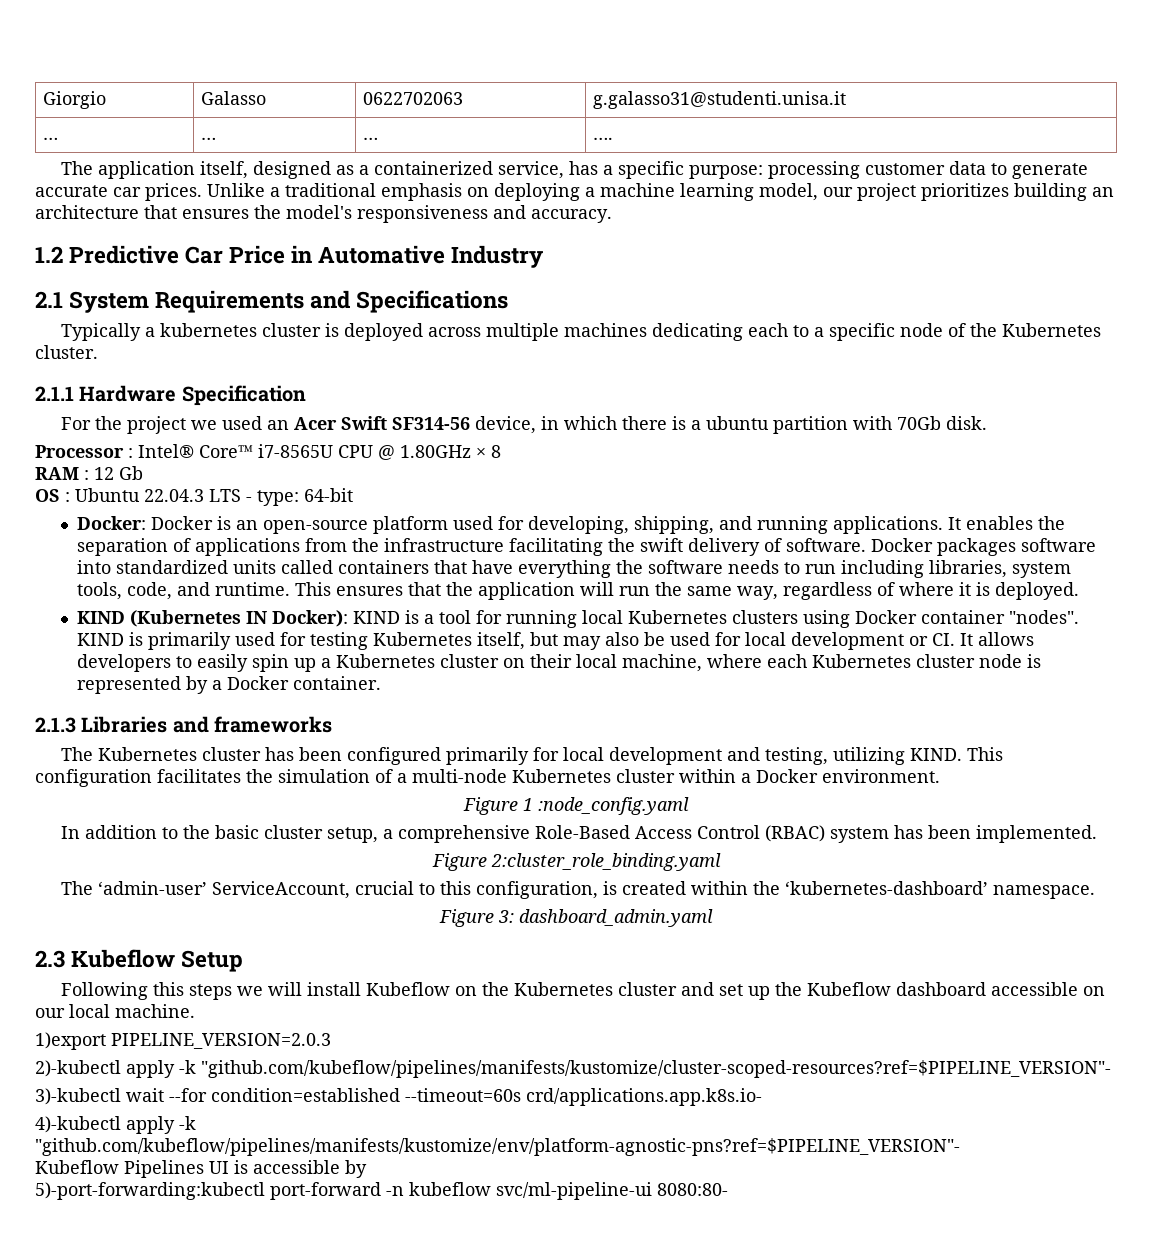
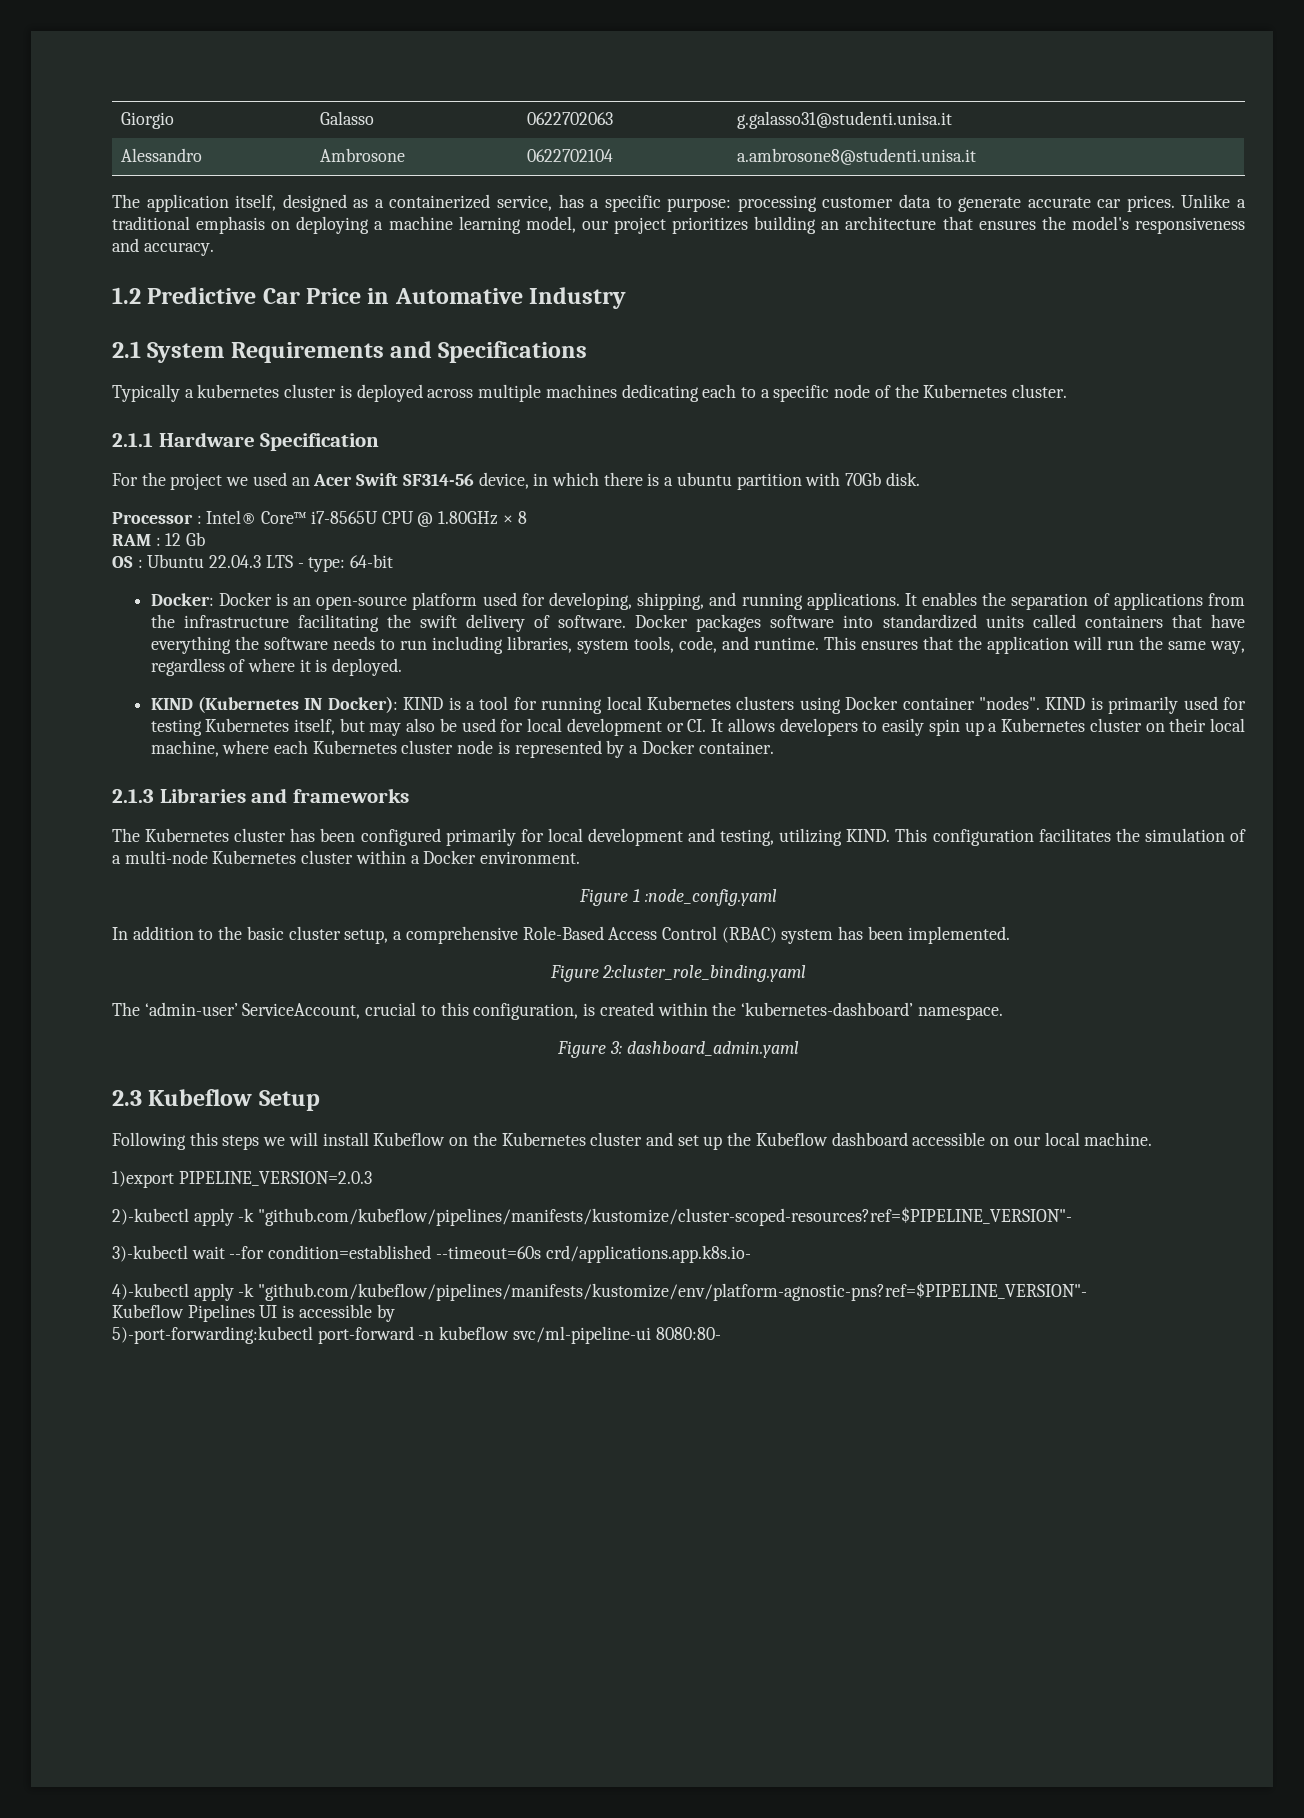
- … | … | … | ….
+ Alessandro | Ambrosone | 0622702104 | a.ambrosone8@studenti.unisa.it

